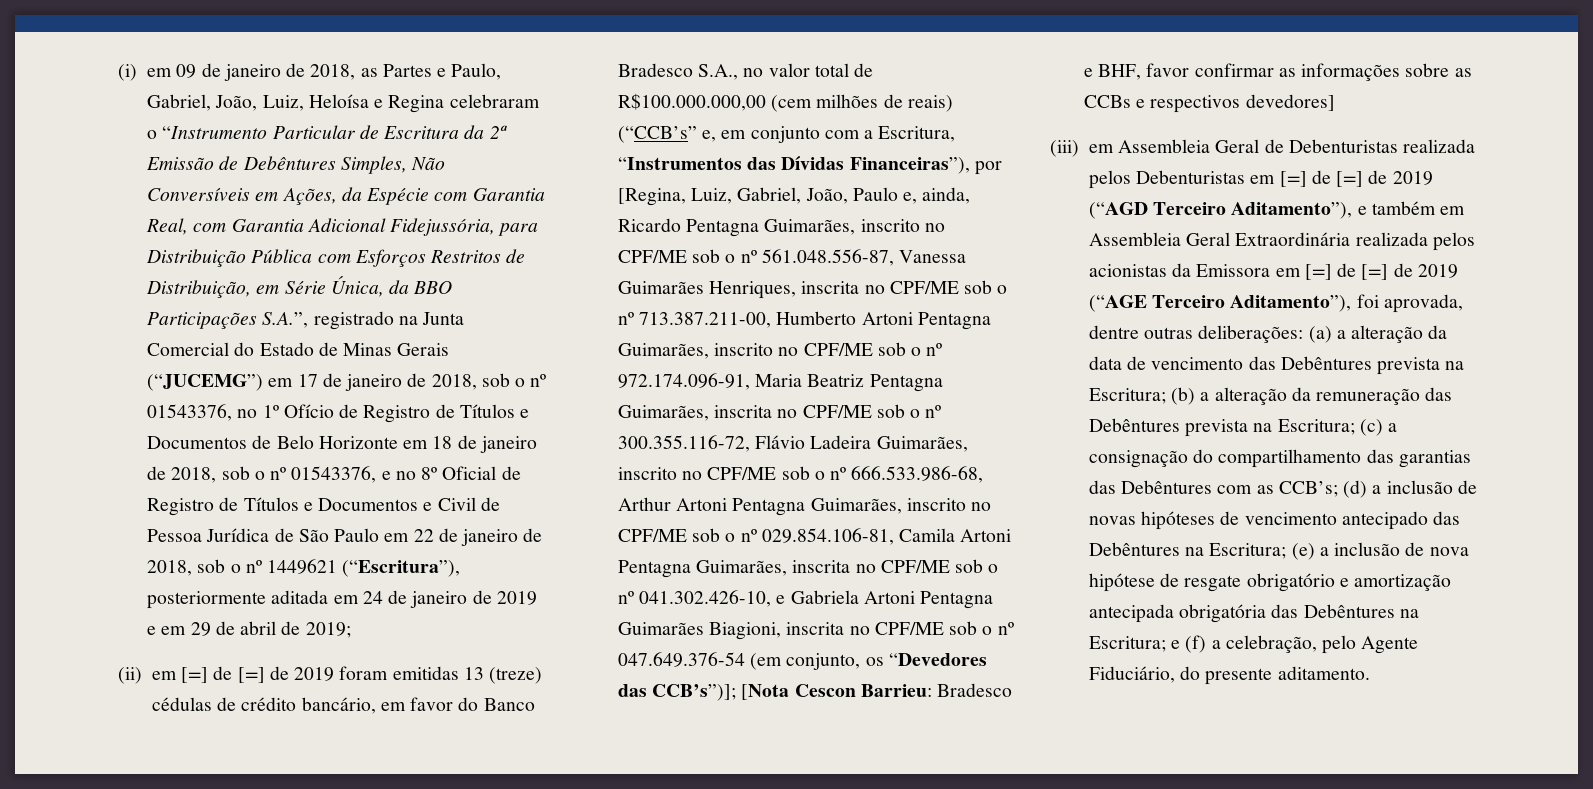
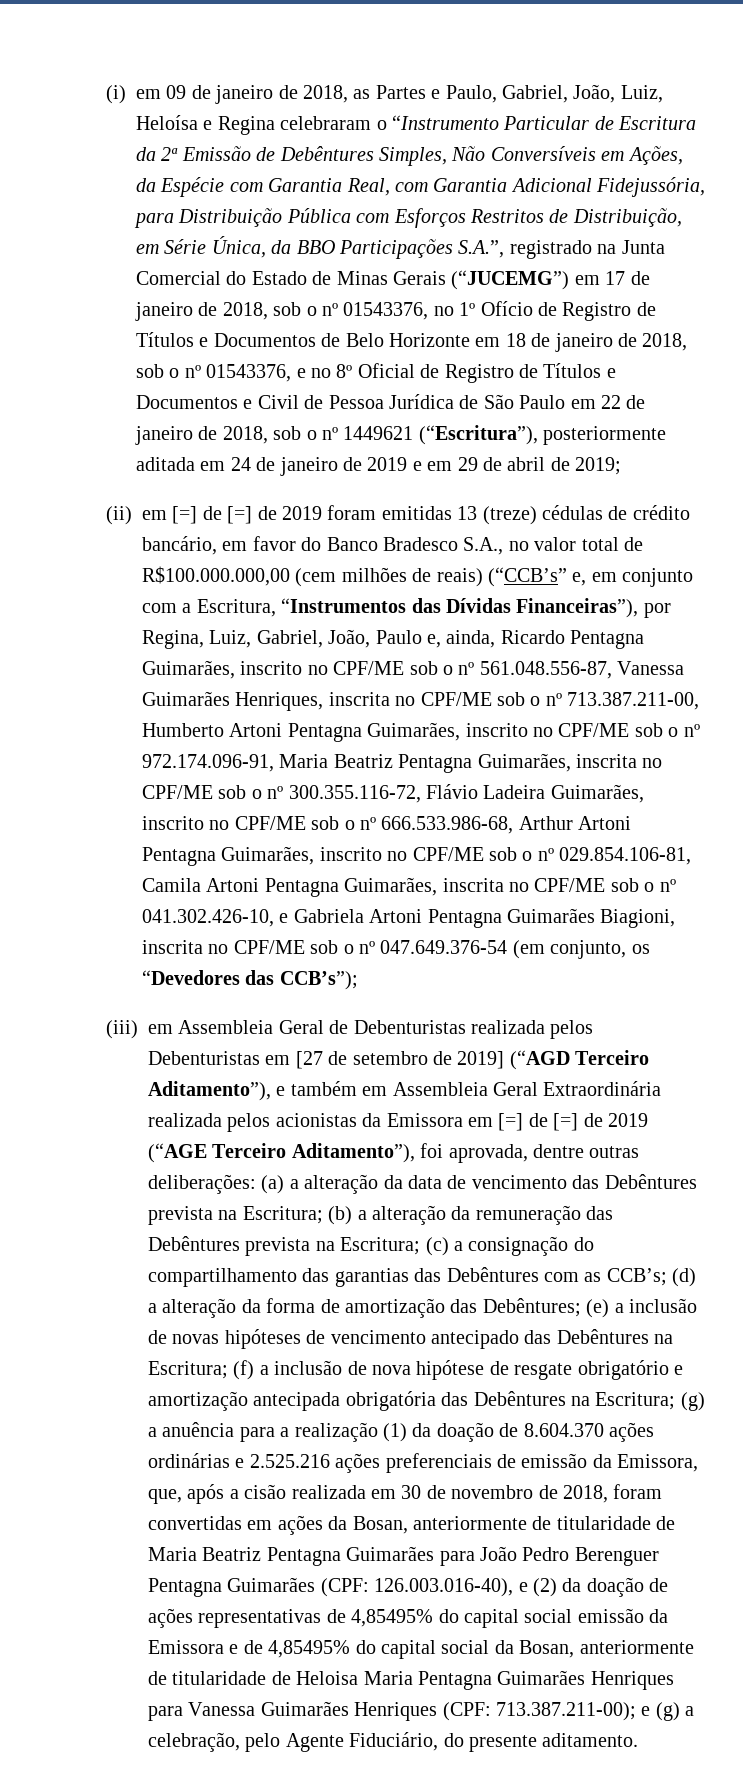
- (ii) em [=] de [=] de 2019 foram emitidas 13 (treze) cédulas de crédito bancário, em favor do Banco Bradesco S.A., no valor total de R$100.000.000,00 (cem milhões de reais) (“CCB’s” e, em conjunto com a Escritura, “Instrumentos das Dívidas Financeiras”), por [Regina, Luiz, Gabriel, João, Paulo e, ainda, Ricardo Pentagna Guimarães, inscrito no CPF/ME sob o nº 561.048.556-87, Vanessa Guimarães Henriques, inscrita no CPF/ME sob o nº 713.387.211-00, Humberto Artoni Pentagna Guimarães, inscrito no CPF/ME sob o nº 972.174.096-91, Maria Beatriz Pentagna Guimarães, inscrita no CPF/ME sob o nº 300.355.116-72, Flávio Ladeira Guimarães, inscrito no CPF/ME sob o nº 666.533.986-68, Arthur Artoni Pentagna Guimarães, inscrito no CPF/ME sob o nº 029.854.106-81, Camila Artoni Pentagna Guimarães, inscrita no CPF/ME sob o nº 041.302.426-10, e Gabriela Artoni Pentagna Guimarães Biagioni, inscrita no CPF/ME sob o nº 047.649.376-54 (em conjunto, os “Devedores das CCB’s”)]; [Nota Cescon Barrieu: Bradesco e BHF, favor confirmar as informações sobre as CCBs e respectivos devedores]
+ (ii) em [=] de [=] de 2019 foram emitidas 13 (treze) cédulas de crédito bancário, em favor do Banco Bradesco S.A., no valor total de R$100.000.000,00 (cem milhões de reais) (“CCB’s” e, em conjunto com a Escritura, “Instrumentos das Dívidas Financeiras”), por Regina, Luiz, Gabriel, João, Paulo e, ainda, Ricardo Pentagna Guimarães, inscrito no CPF/ME sob o nº 561.048.556-87, Vanessa Guimarães Henriques, inscrita no CPF/ME sob o nº 713.387.211-00, Humberto Artoni Pentagna Guimarães, inscrito no CPF/ME sob o nº 972.174.096-91, Maria Beatriz Pentagna Guimarães, inscrita no CPF/ME sob o nº 300.355.116-72, Flávio Ladeira Guimarães, inscrito no CPF/ME sob o nº 666.533.986-68, Arthur Artoni Pentagna Guimarães, inscrito no CPF/ME sob o nº 029.854.106-81, Camila Artoni Pentagna Guimarães, inscrita no CPF/ME sob o nº 041.302.426-10, e Gabriela Artoni Pentagna Guimarães Biagioni, inscrita no CPF/ME sob o nº 047.649.376-54 (em conjunto, os “Devedores das CCB’s”);
- (iii) em Assembleia Geral de Debenturistas realizada pelos Debenturistas em [=] de [=] de 2019 (“AGD Terceiro Aditamento”), e também em Assembleia Geral Extraordinária realizada pelos acionistas da Emissora em [=] de [=] de 2019 (“AGE Terceiro Aditamento”), foi aprovada, dentre outras deliberações:
+ (iii) em Assembleia Geral de Debenturistas realizada pelos Debenturistas em [27 de setembro de 2019] (“AGD Terceiro Aditamento”), e também em Assembleia Geral Extraordinária realizada pelos acionistas da Emissora em [=] de [=] de 2019 (“AGE Terceiro Aditamento”), foi aprovada, dentre outras deliberações:
- (d) a inclusão de novas hipóteses de vencimento antecipado das Debêntures na Escritura;
+ (d) a alteração da forma de amortização das Debêntures; (e) a inclusão de novas hipóteses de vencimento antecipado das Debêntures na Escritura;
- (e) a inclusão de nova hipótese de resgate obrigatório e amortização antecipada obrigatória das Debêntures na Escritura;
+ (f) a inclusão de nova hipótese de resgate obrigatório e amortização antecipada obrigatória das Debêntures na Escritura;
- e (f) a celebração, pelo Agente Fiduciário, do presente aditamento.
+ (g) a anuência para a realização (1) da doação de 8.604.370 ações ordinárias e 2.525.216 ações preferenciais de emissão da Emissora, que, após a cisão realizada em 30 de novembro de 2018, foram convertidas em ações da Bosan, anteriormente de titularidade de Maria Beatriz Pentagna Guimarães para João Pedro Berenguer Pentagna Guimarães (CPF: 126.003.016-40), e (2) da doação de ações representativas de 4,85495% do capital social emissão da Emissora e de 4,85495% do capital social da Bosan, anteriormente de titularidade de Heloisa Maria Pentagna Guimarães Henriques para Vanessa Guimarães Henriques (CPF: 713.387.211-00); e (g) a celebração, pelo Agente Fiduciário, do presente aditamento.

